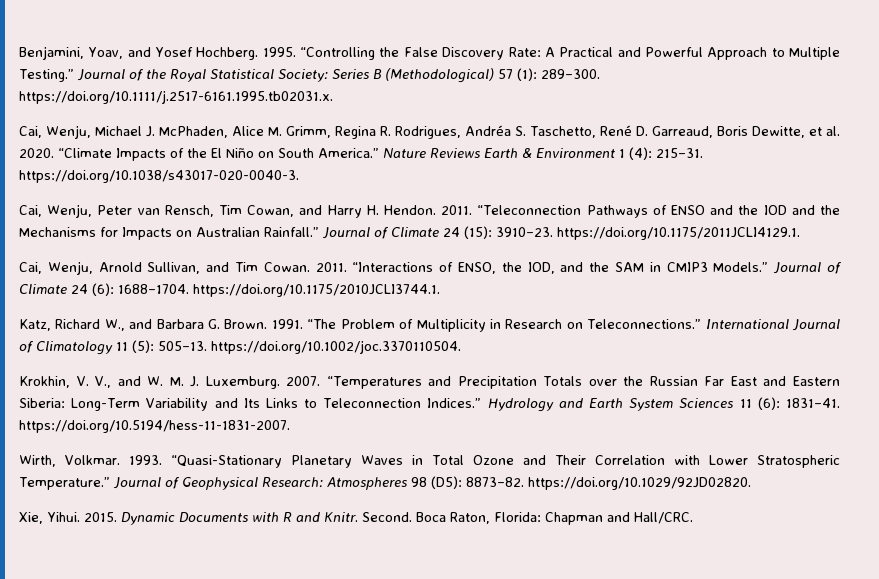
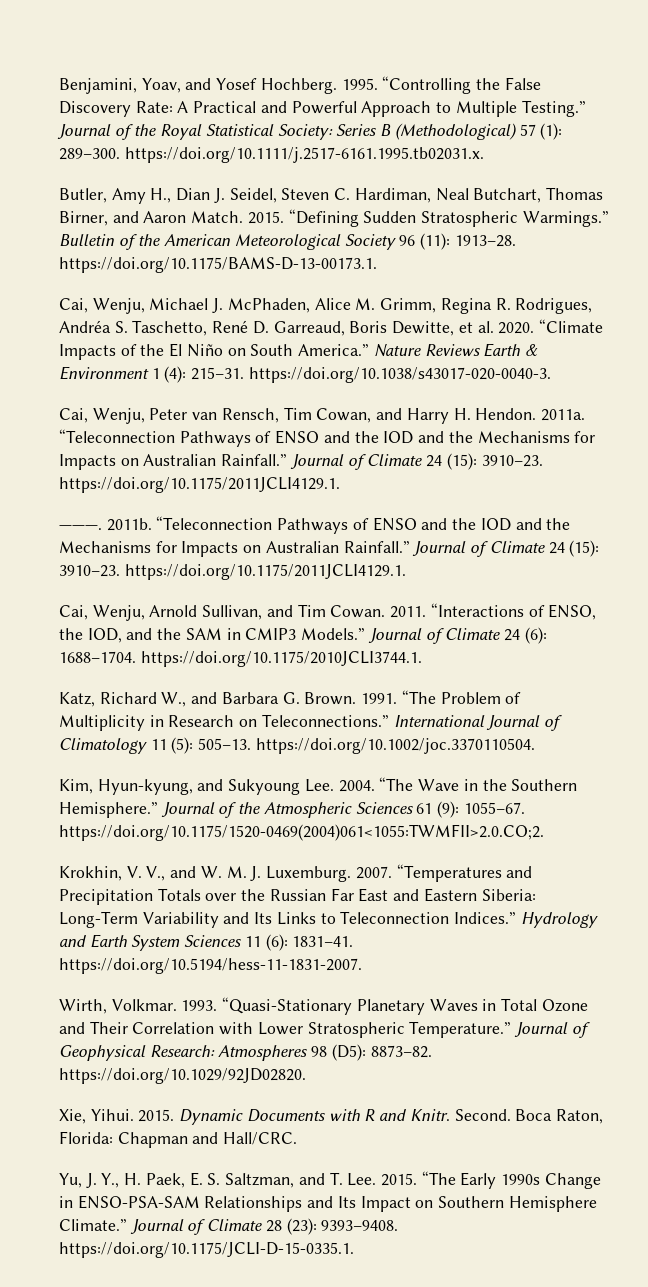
+ Butler, Amy H., Dian J. Seidel, Steven C. Hardiman, Neal Butchart, Thomas Birner, and Aaron Match. 2015. “Defining Sudden Stratospheric Warmings.” Bulletin of the American Meteorological Society 96 (11): 1913–28. https://doi.org/10.1175/BAMS-D-13-00173.1.
- Cai, Wenju, Peter van Rensch, Tim Cowan, and Harry H. Hendon. 2011.
+ Cai, Wenju, Peter van Rensch, Tim Cowan, and Harry H. Hendon. 2011a. “Teleconnection Pathways of ENSO and the IOD and the Mechanisms for Impacts on Australian Rainfall.” Journal of Climate 24 (15): 3910–23. https://doi.org/10.1175/2011JCLI4129.1.
+ ———. 2011b.
+ Kim, Hyun-kyung, and Sukyoung Lee. 2004. “The Wave in the Southern Hemisphere.” Journal of the Atmospheric Sciences 61 (9): 1055–67. https://doi.org/10.1175/1520-0469(2004)061<1055:TWMFII>2.0.CO;2.
+ Yu, J. Y., H. Paek, E. S. Saltzman, and T. Lee. 2015. “The Early 1990s Change in ENSO-PSA-SAM Relationships and Its Impact on Southern Hemisphere Climate.” Journal of Climate 28 (23): 9393–9408. https://doi.org/10.1175/JCLI-D-15-0335.1.

